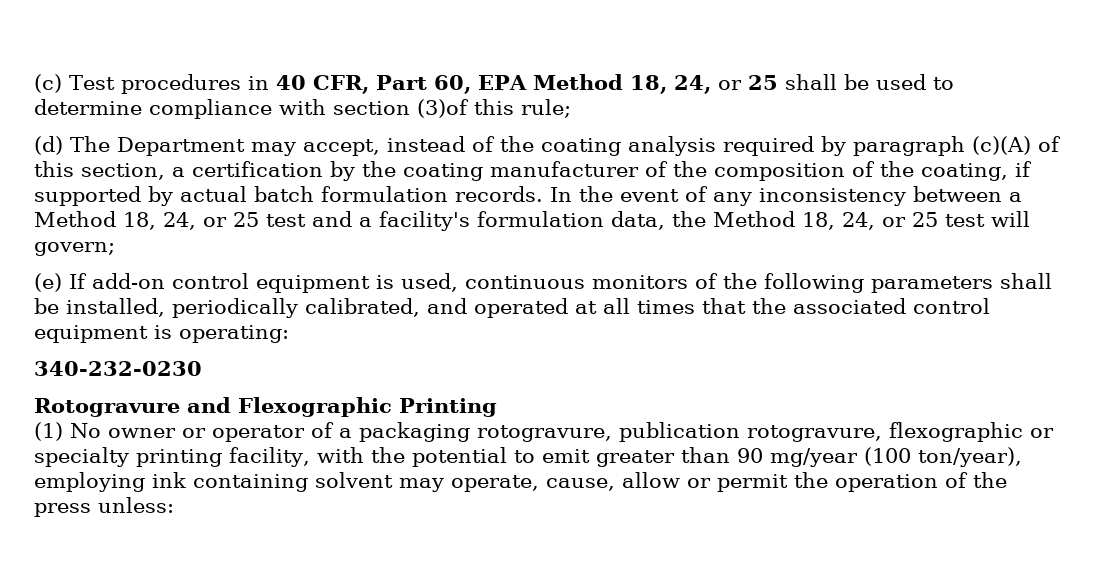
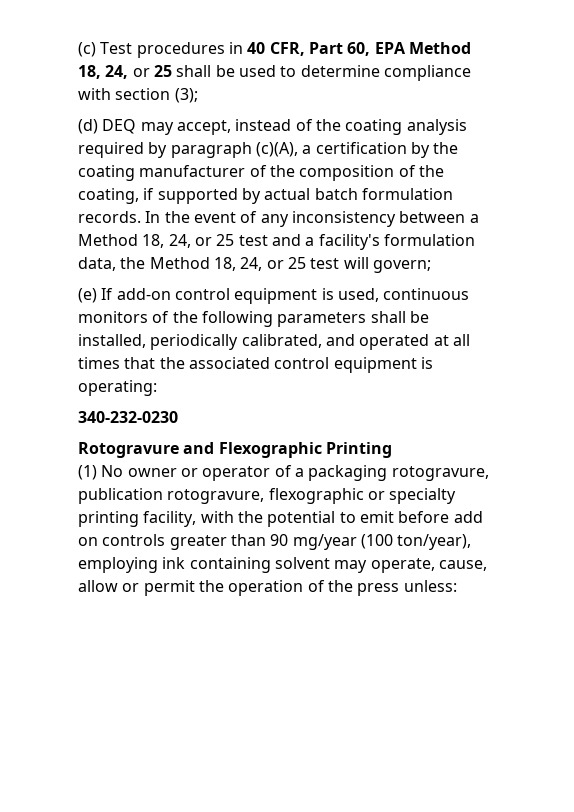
- (c) Test procedures in 40 CFR, Part 60, EPA Method 18, 24, or 25 shall be used to determine compliance with section (3)of this rule;
+ (c) Test procedures in 40 CFR, Part 60, EPA Method 18, 24, or 25 shall be used to determine compliance with section (3);
- (d) The Department may accept, instead of the coating analysis required by paragraph (c)(A) of this section, a certification by the coating manufacturer of the composition of the coating, if supported by actual batch formulation records.
+ (d) DEQ may accept, instead of the coating analysis required by paragraph (c)(A), a certification by the coating manufacturer of the composition of the coating, if supported by actual batch formulation records.
- (1) No owner or operator of a packaging rotogravure, publication rotogravure, flexographic or specialty printing facility, with the potential to emit greater than 90 mg/year (100 ton/year), employing ink containing solvent may operate, cause, allow or permit the operation of the press unless:
+ (1) No owner or operator of a packaging rotogravure, publication rotogravure, flexographic or specialty printing facility, with the potential to emit before add on controls greater than 90 mg/year (100 ton/year), employing ink containing solvent may operate, cause, allow or permit the operation of the press unless:

